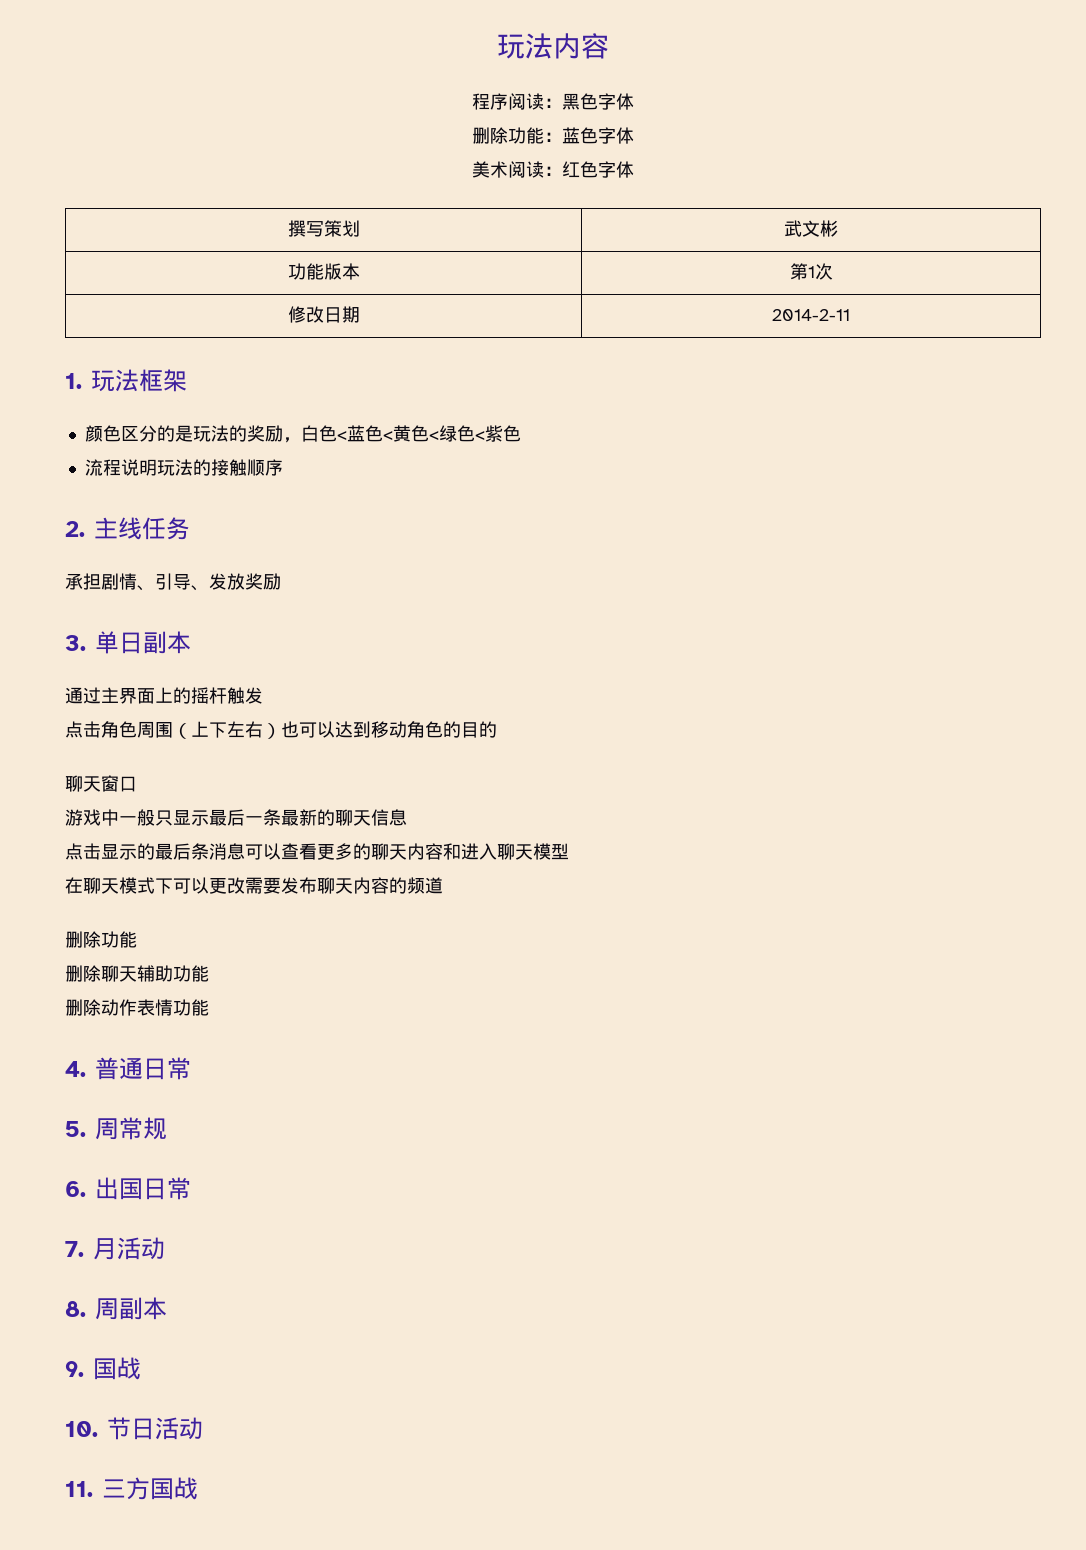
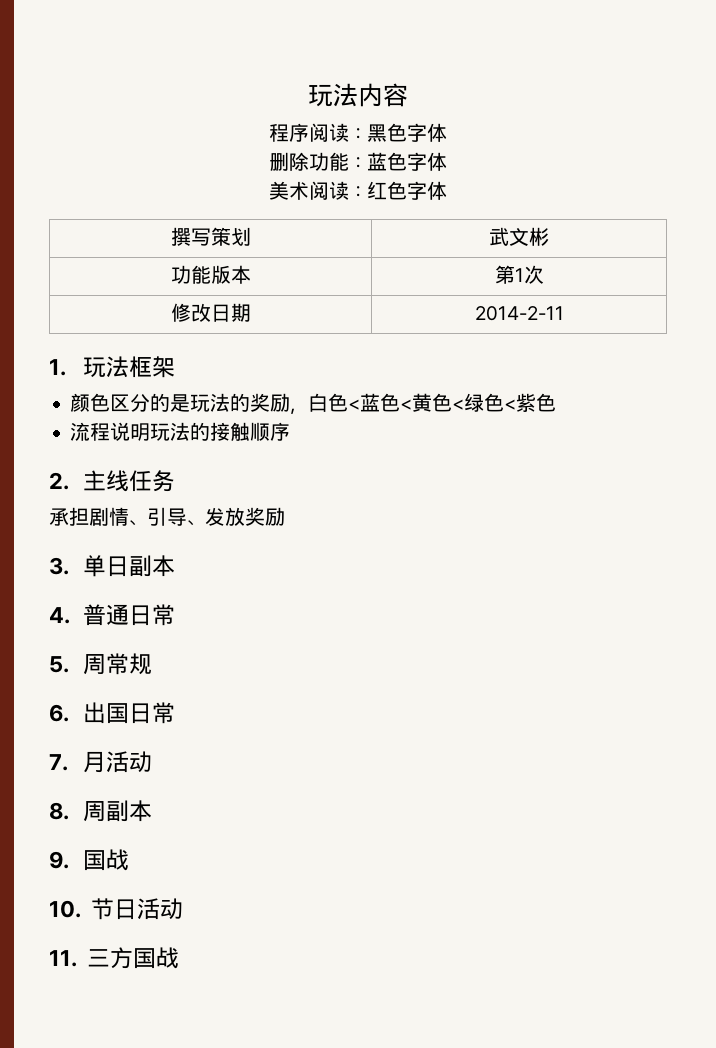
- 通过主界面上的摇杆触发
- 点击角色周围（上下左右）也可以达到移动角色的目的
- 聊天窗口
- 游戏中一般只显示最后一条最新的聊天信息
- 点击显示的最后条消息可以查看更多的聊天内容和进入聊天模型
- 在聊天模式下可以更改需要发布聊天内容的频道
- 删除功能
- 删除聊天辅助功能
- 删除动作表情功能

